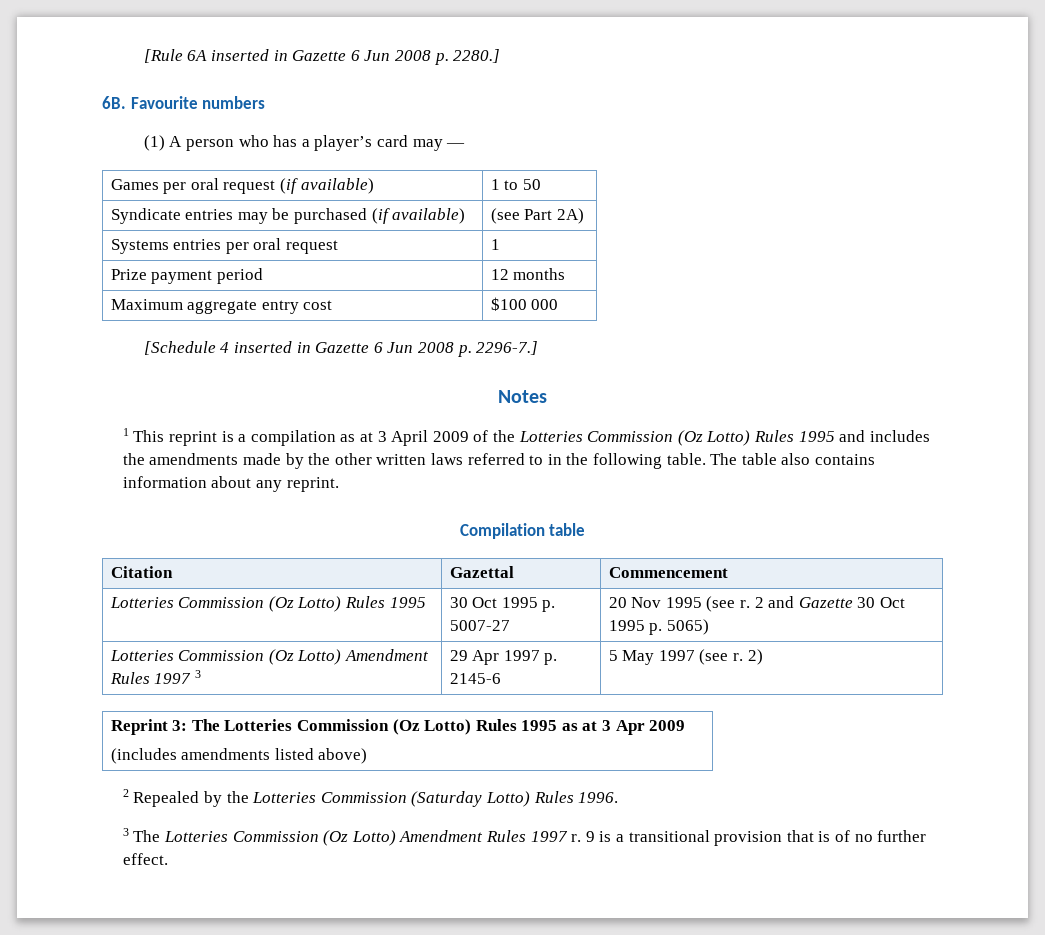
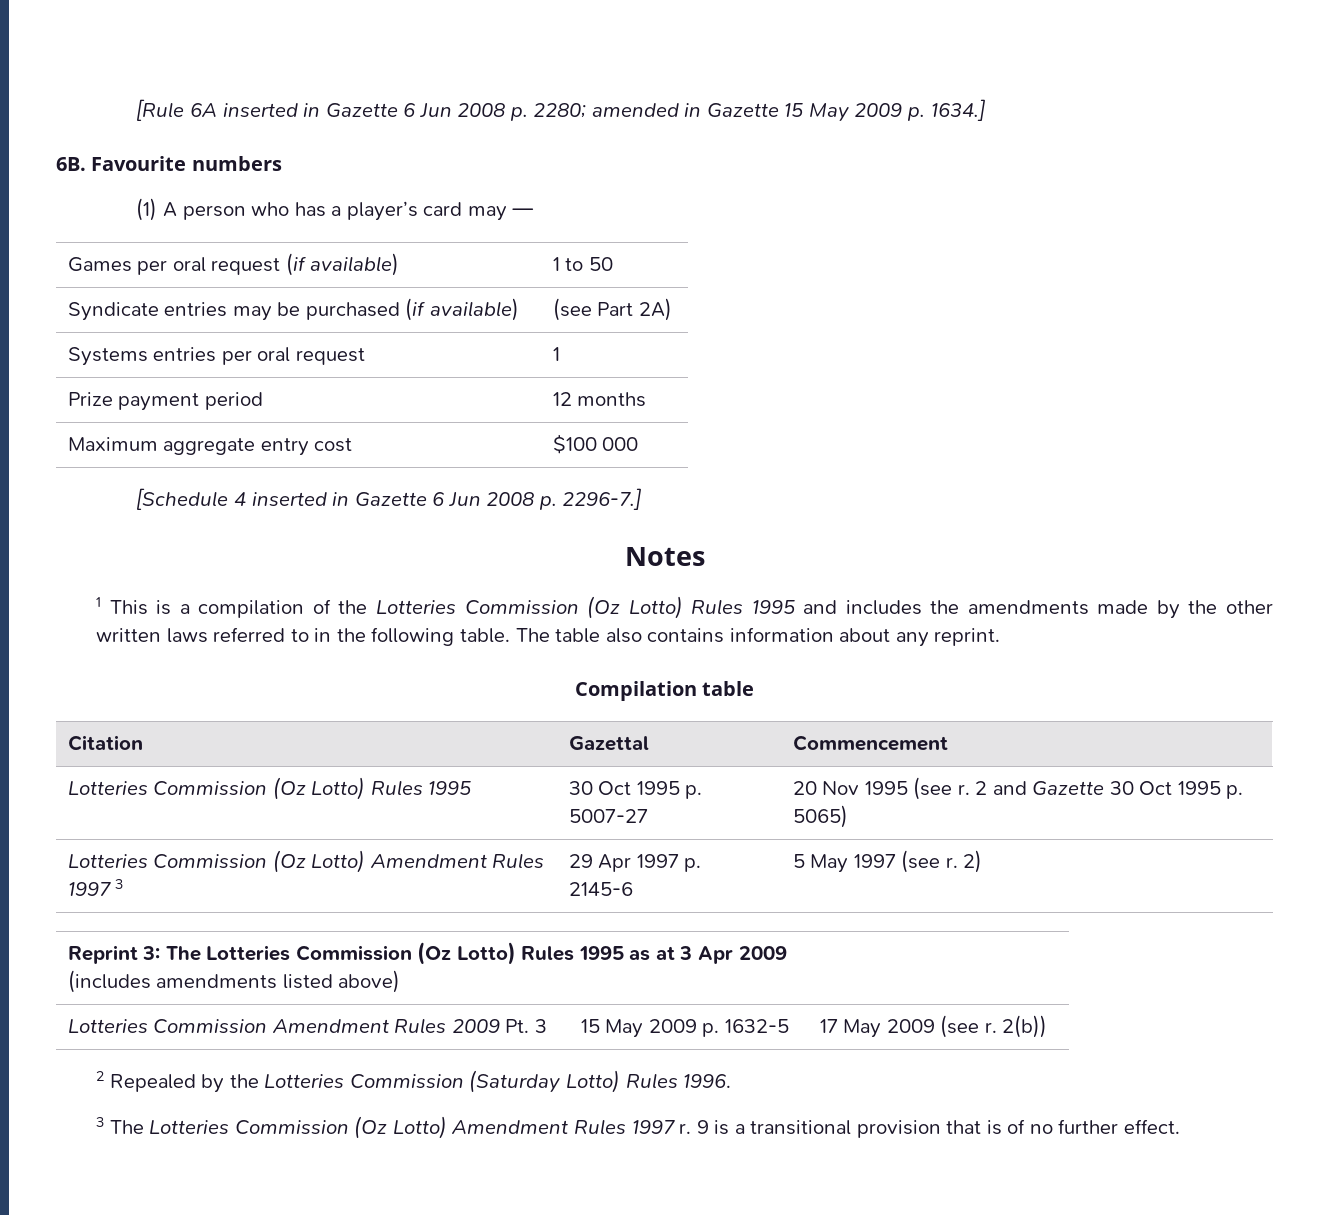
- [Rule 6A inserted in Gazette 6 Jun 2008 p. 2280.]
+ [Rule 6A inserted in Gazette 6 Jun 2008 p. 2280; amended in Gazette 15 May 2009 p. 1634.]
- 1 This reprint is a compilation as at 3 April 2009 of the Lotteries Commission (Oz Lotto) Rules 1995 and includes the amendments made by the other written laws referred to in the following table.
+ 1 This is a compilation of the Lotteries Commission (Oz Lotto) Rules 1995 and includes the amendments made by the other written laws referred to in the following table.
+ Lotteries Commission Amendment Rules 2009 Pt. 3 | 15 May 2009 p. 1632-5 | 17 May 2009 (see r. 2(b))

